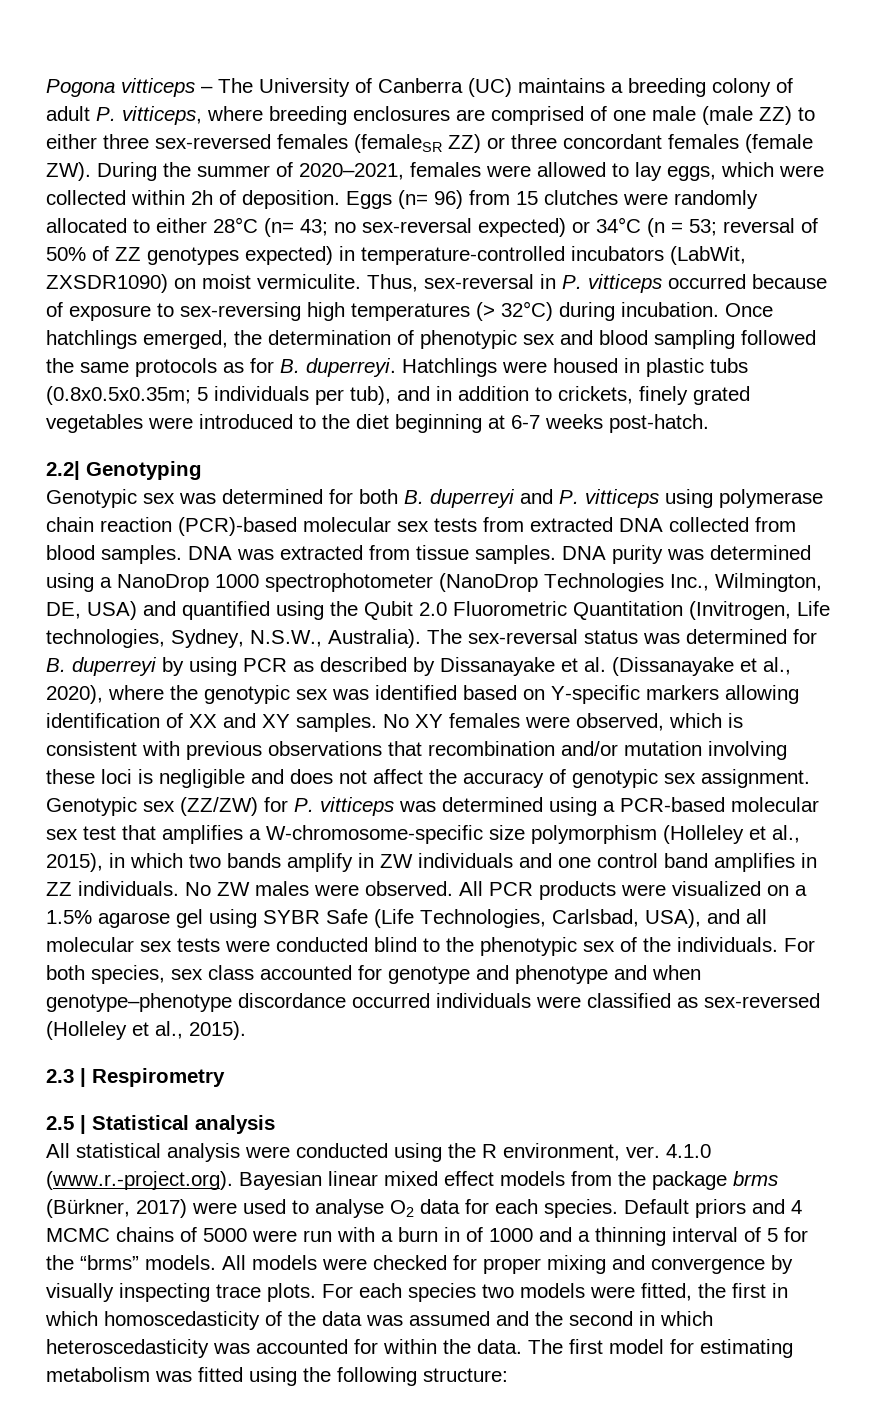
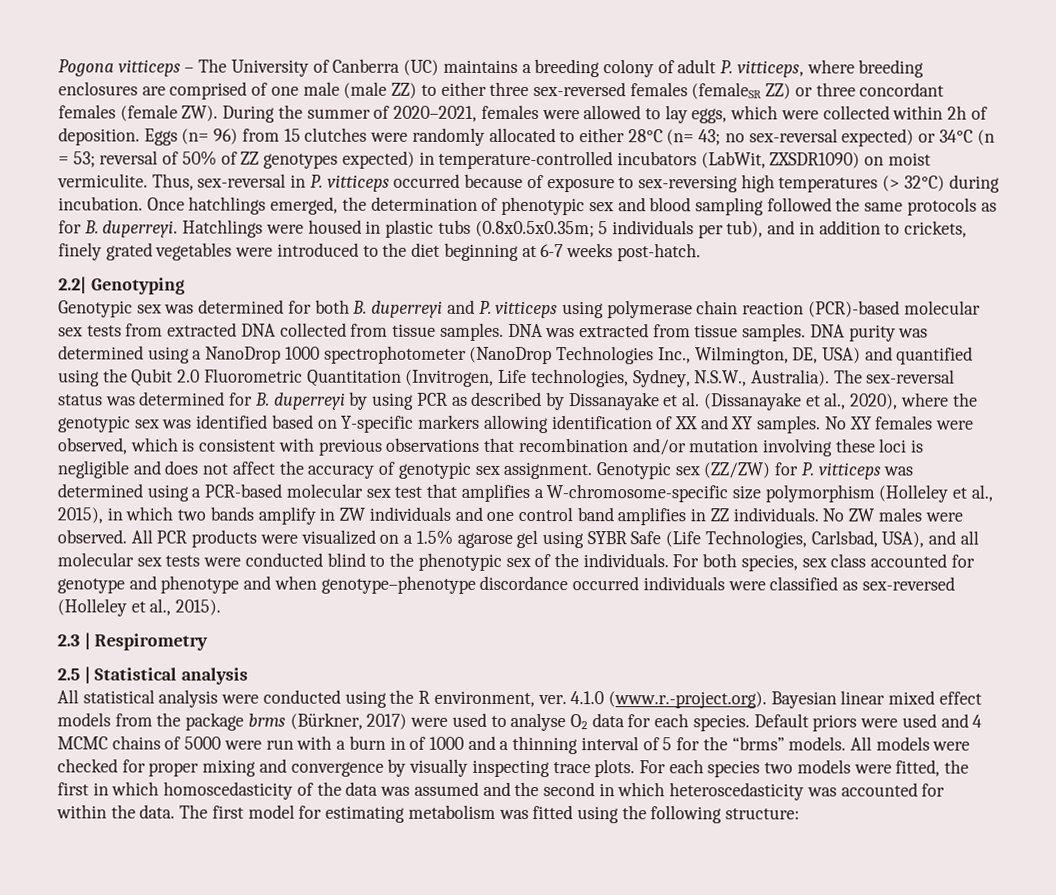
- Genotypic sex was determined for both B. duperreyi and P. vitticeps using polymerase chain reaction (PCR)-based molecular sex tests from extracted DNA collected from blood samples.
+ Genotypic sex was determined for both B. duperreyi and P. vitticeps using polymerase chain reaction (PCR)-based molecular sex tests from extracted DNA collected from tissue samples.
- Default priors and 4 MCMC chains of 5000 were run with a burn in of 1000 and a thinning interval of 5 for the “brms” models.
+ Default priors were used and 4 MCMC chains of 5000 were run with a burn in of 1000 and a thinning interval of 5 for the “brms” models.

